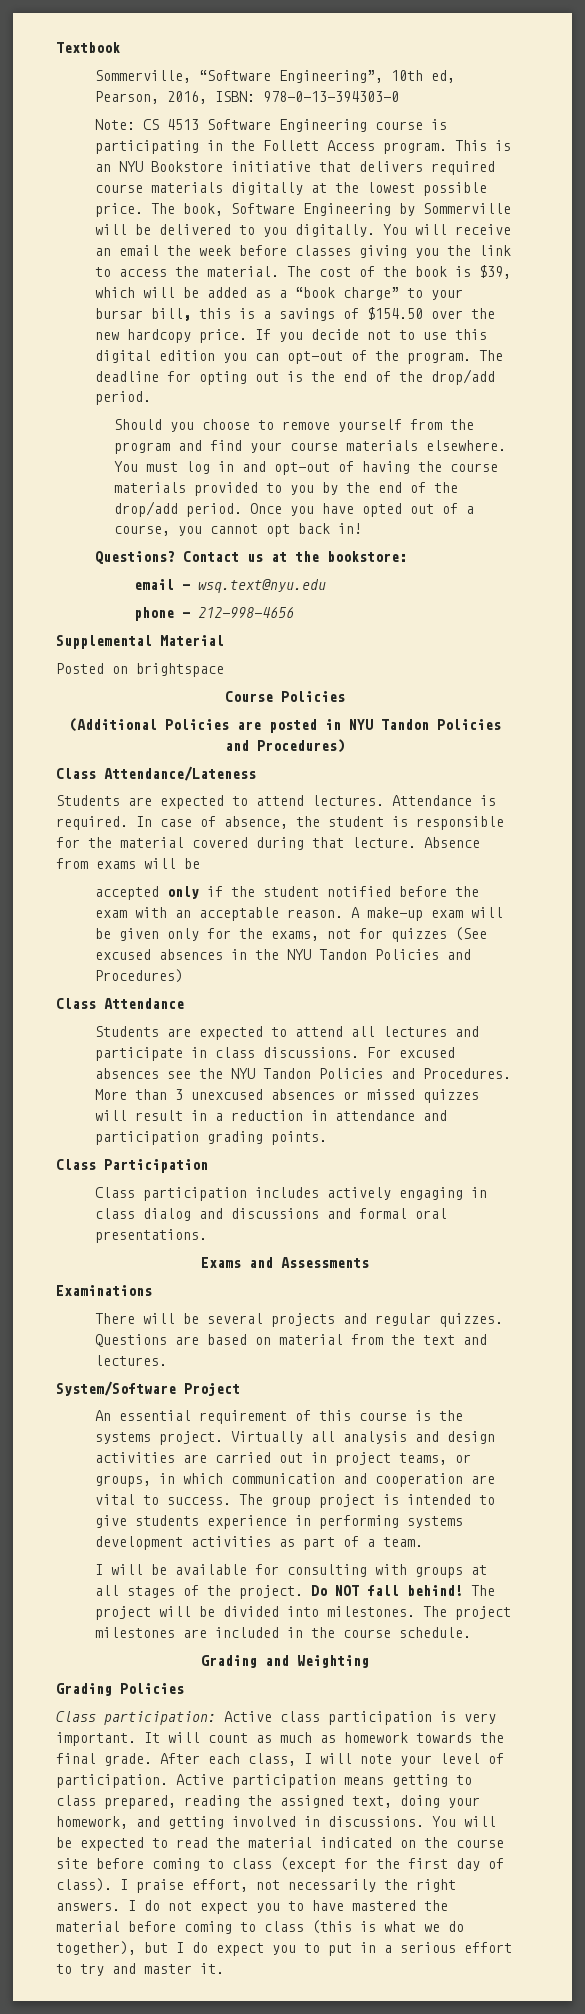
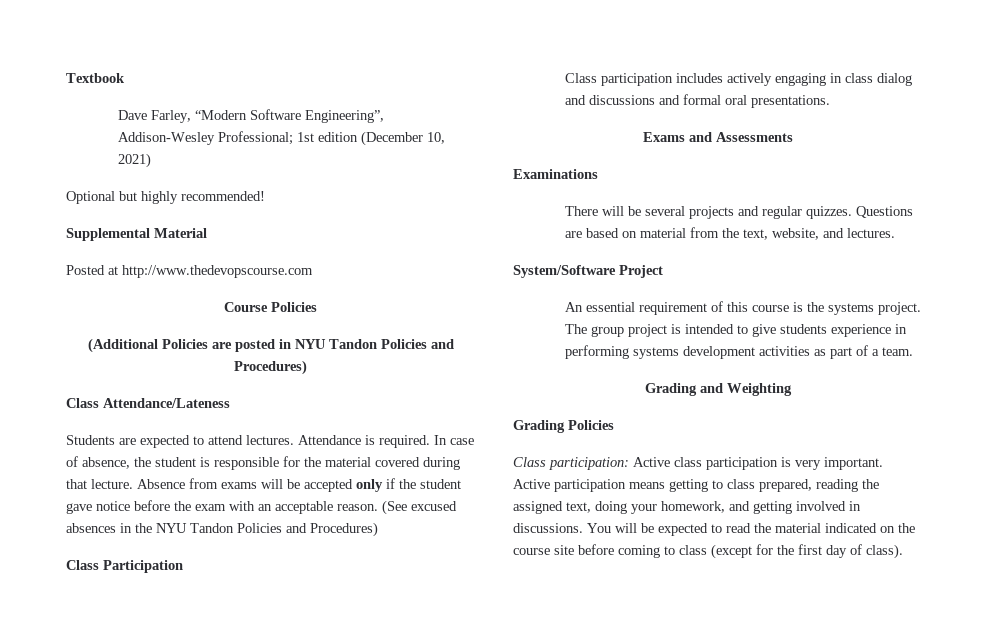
- Sommerville, “Software Engineering”, 10th ed, Pearson, 2016, ISBN: 978-0-13-394303-0
- Note: CS 4513 Software Engineering course is participating in the Follett Access program. This is an NYU Bookstore initiative that delivers required course materials digitally at the lowest possible price. The book, Software Engineering by Sommerville will be delivered to you digitally. You will receive an email the week before classes giving you the link to access the material. The cost of the book is $39, which will be added as a “book charge” to your bursar bill, this is a savings of $154.50 over the new hardcopy price. If you decide not to use this digital edition you can opt-out of the program. The deadline for opting out is the end of the drop/add period.
- Should you choose to remove yourself from the program and find your course materials elsewhere. You must log in and opt-out of having the course materials provided to you by the end of the drop/add period. Once you have opted out of a course, you cannot opt back in!
- Questions? Contact us at the bookstore:
- email - wsq.text@nyu.edu
- phone - 212-998-4656
+ Dave Farley, “Modern Software Engineering”, Addison-Wesley Professional; 1st edition (December 10, 2021)
+ Optional but highly recommended!
- Posted on brightspace
+ Posted at http://www.thedevopscourse.com
- Absence from exams will be
- accepted only if the student notified before the exam with an acceptable reason.
+ Absence from exams will be accepted only if the student gave notice before the exam with an acceptable reason.
- A make-up exam will be given only for the exams, not for quizzes (See excused absences in the NYU Tandon Policies and Procedures)
+ (See excused absences in the NYU Tandon Policies and Procedures)
- Class Attendance
- Students are expected to attend all lectures and participate in class discussions. For excused absences see the NYU Tandon Policies and Procedures. More than 3 unexcused absences or missed quizzes will result in a reduction in attendance and participation grading points.
- Questions are based on material from the text and lectures.
+ Questions are based on material from the text, website, and lectures.
- Virtually all analysis and design activities are carried out in project teams, or groups, in which communication and cooperation are vital to success.
- I will be available for consulting with groups at all stages of the project. Do NOT fall behind! The project will be divided into milestones. The project milestones are included in the course schedule.
- It will count as much as homework towards the final grade. After each class, I will note your level of participation.
- I praise effort, not necessarily the right answers. I do not expect you to have mastered the material before coming to class (this is what we do together), but I do expect you to put in a serious effort to try and master it.

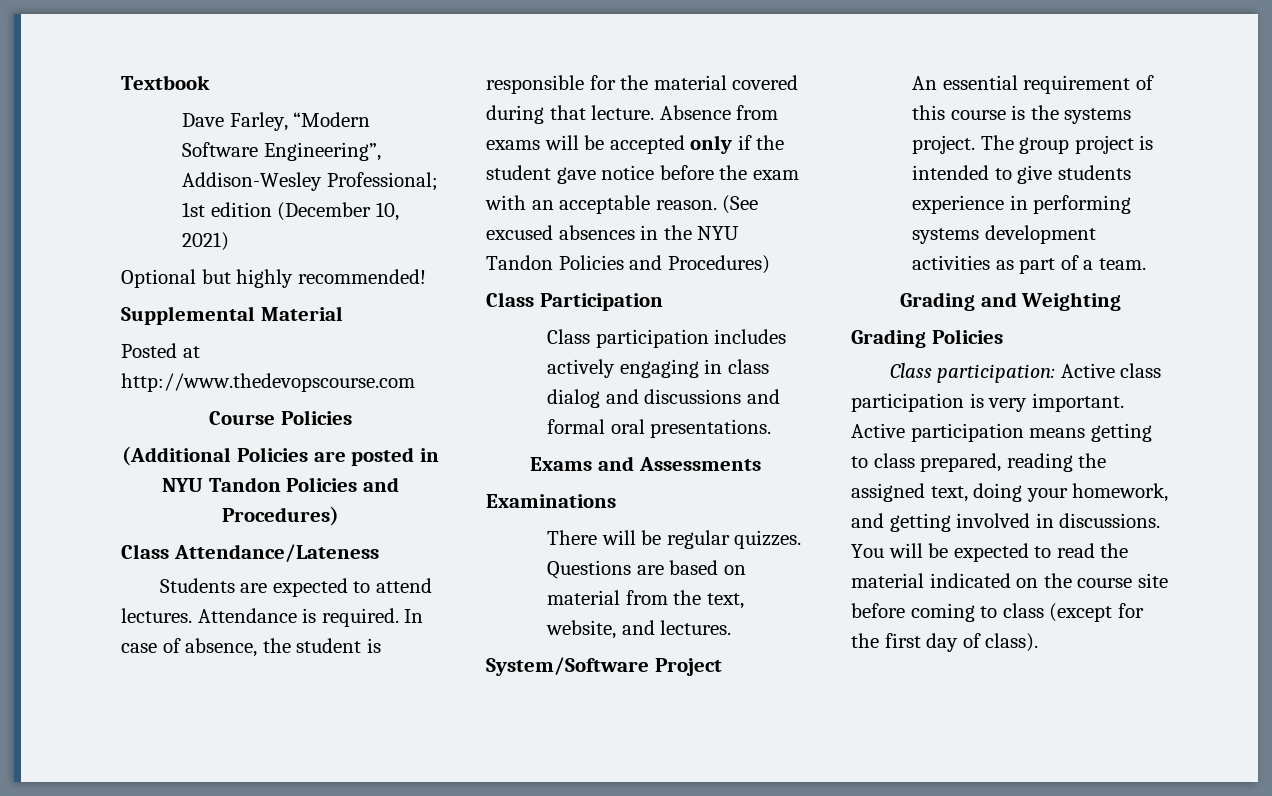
- There will be several projects and regular quizzes.
+ There will be regular quizzes.

